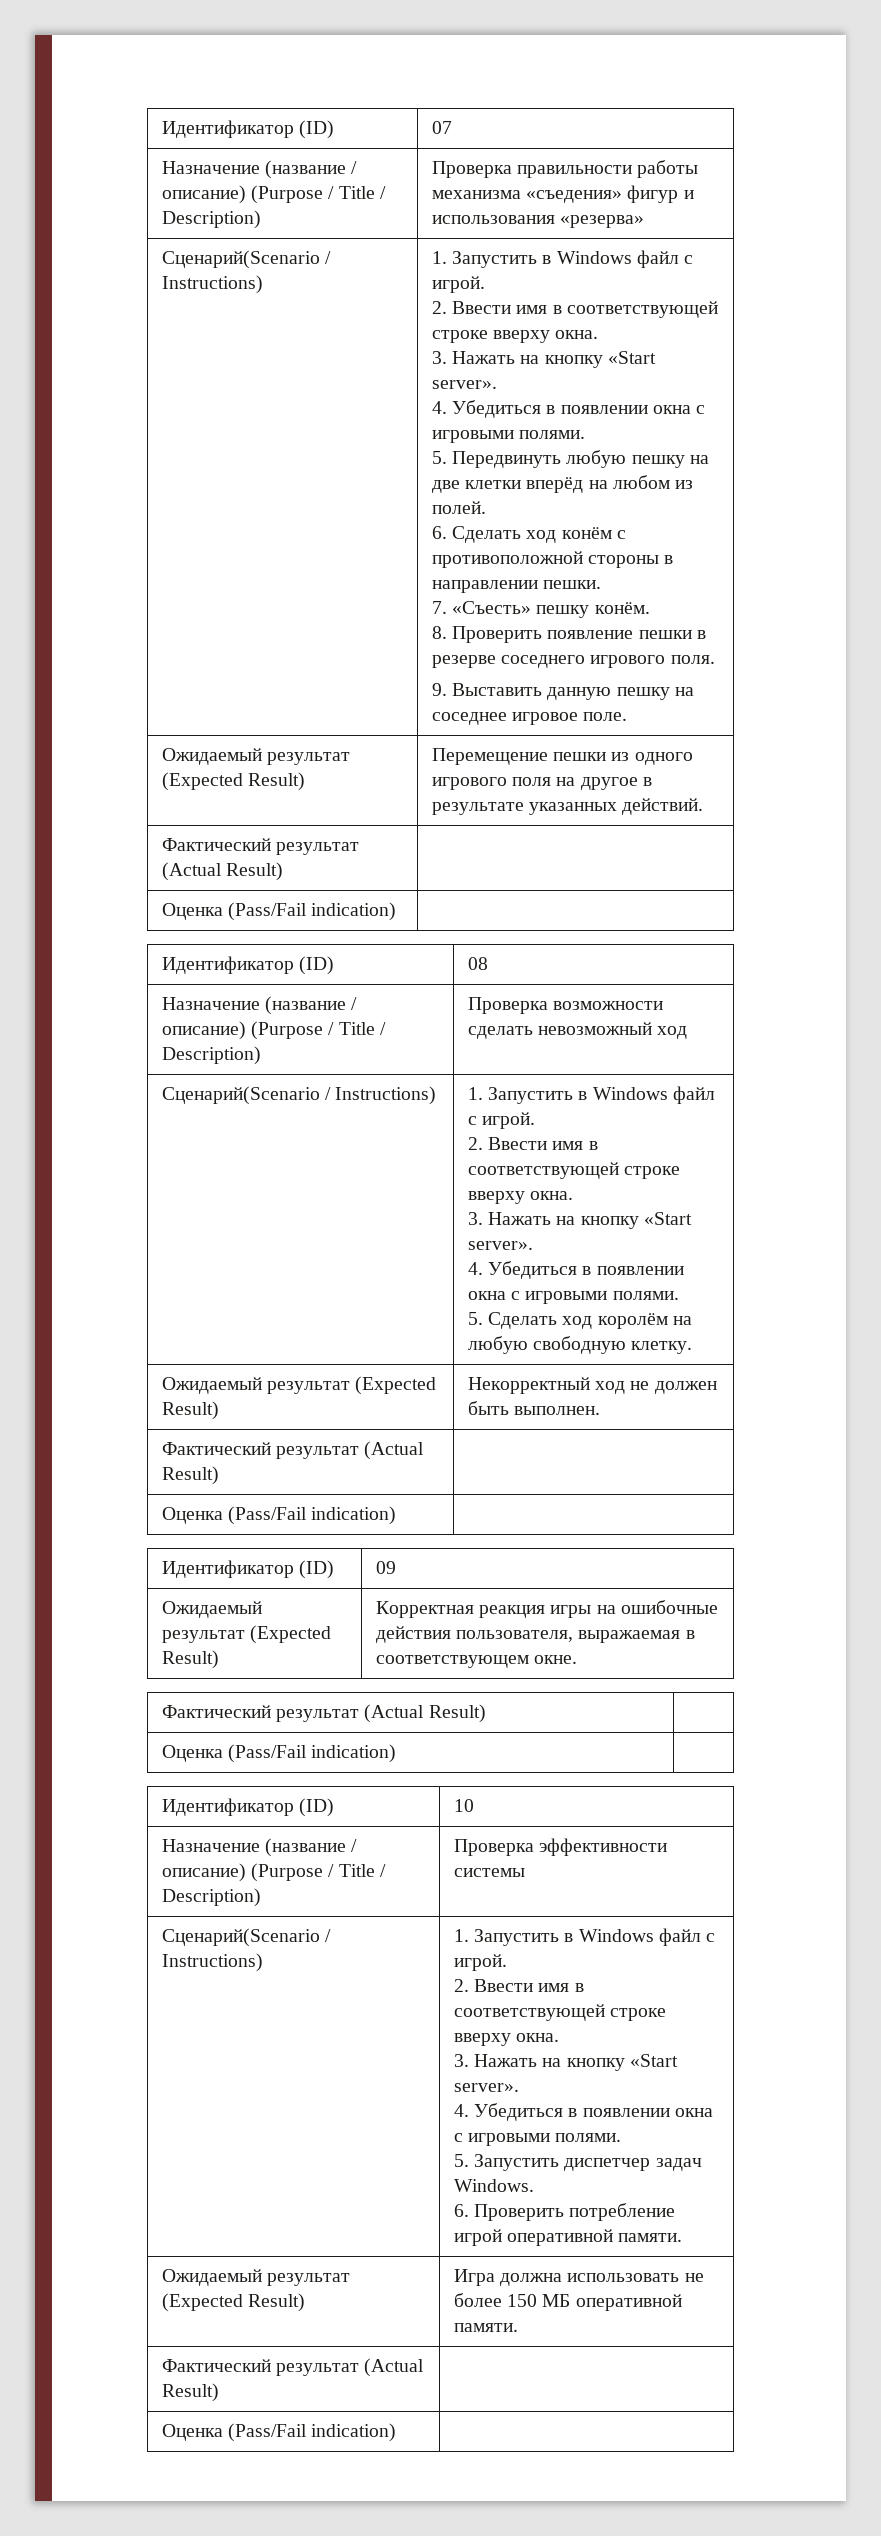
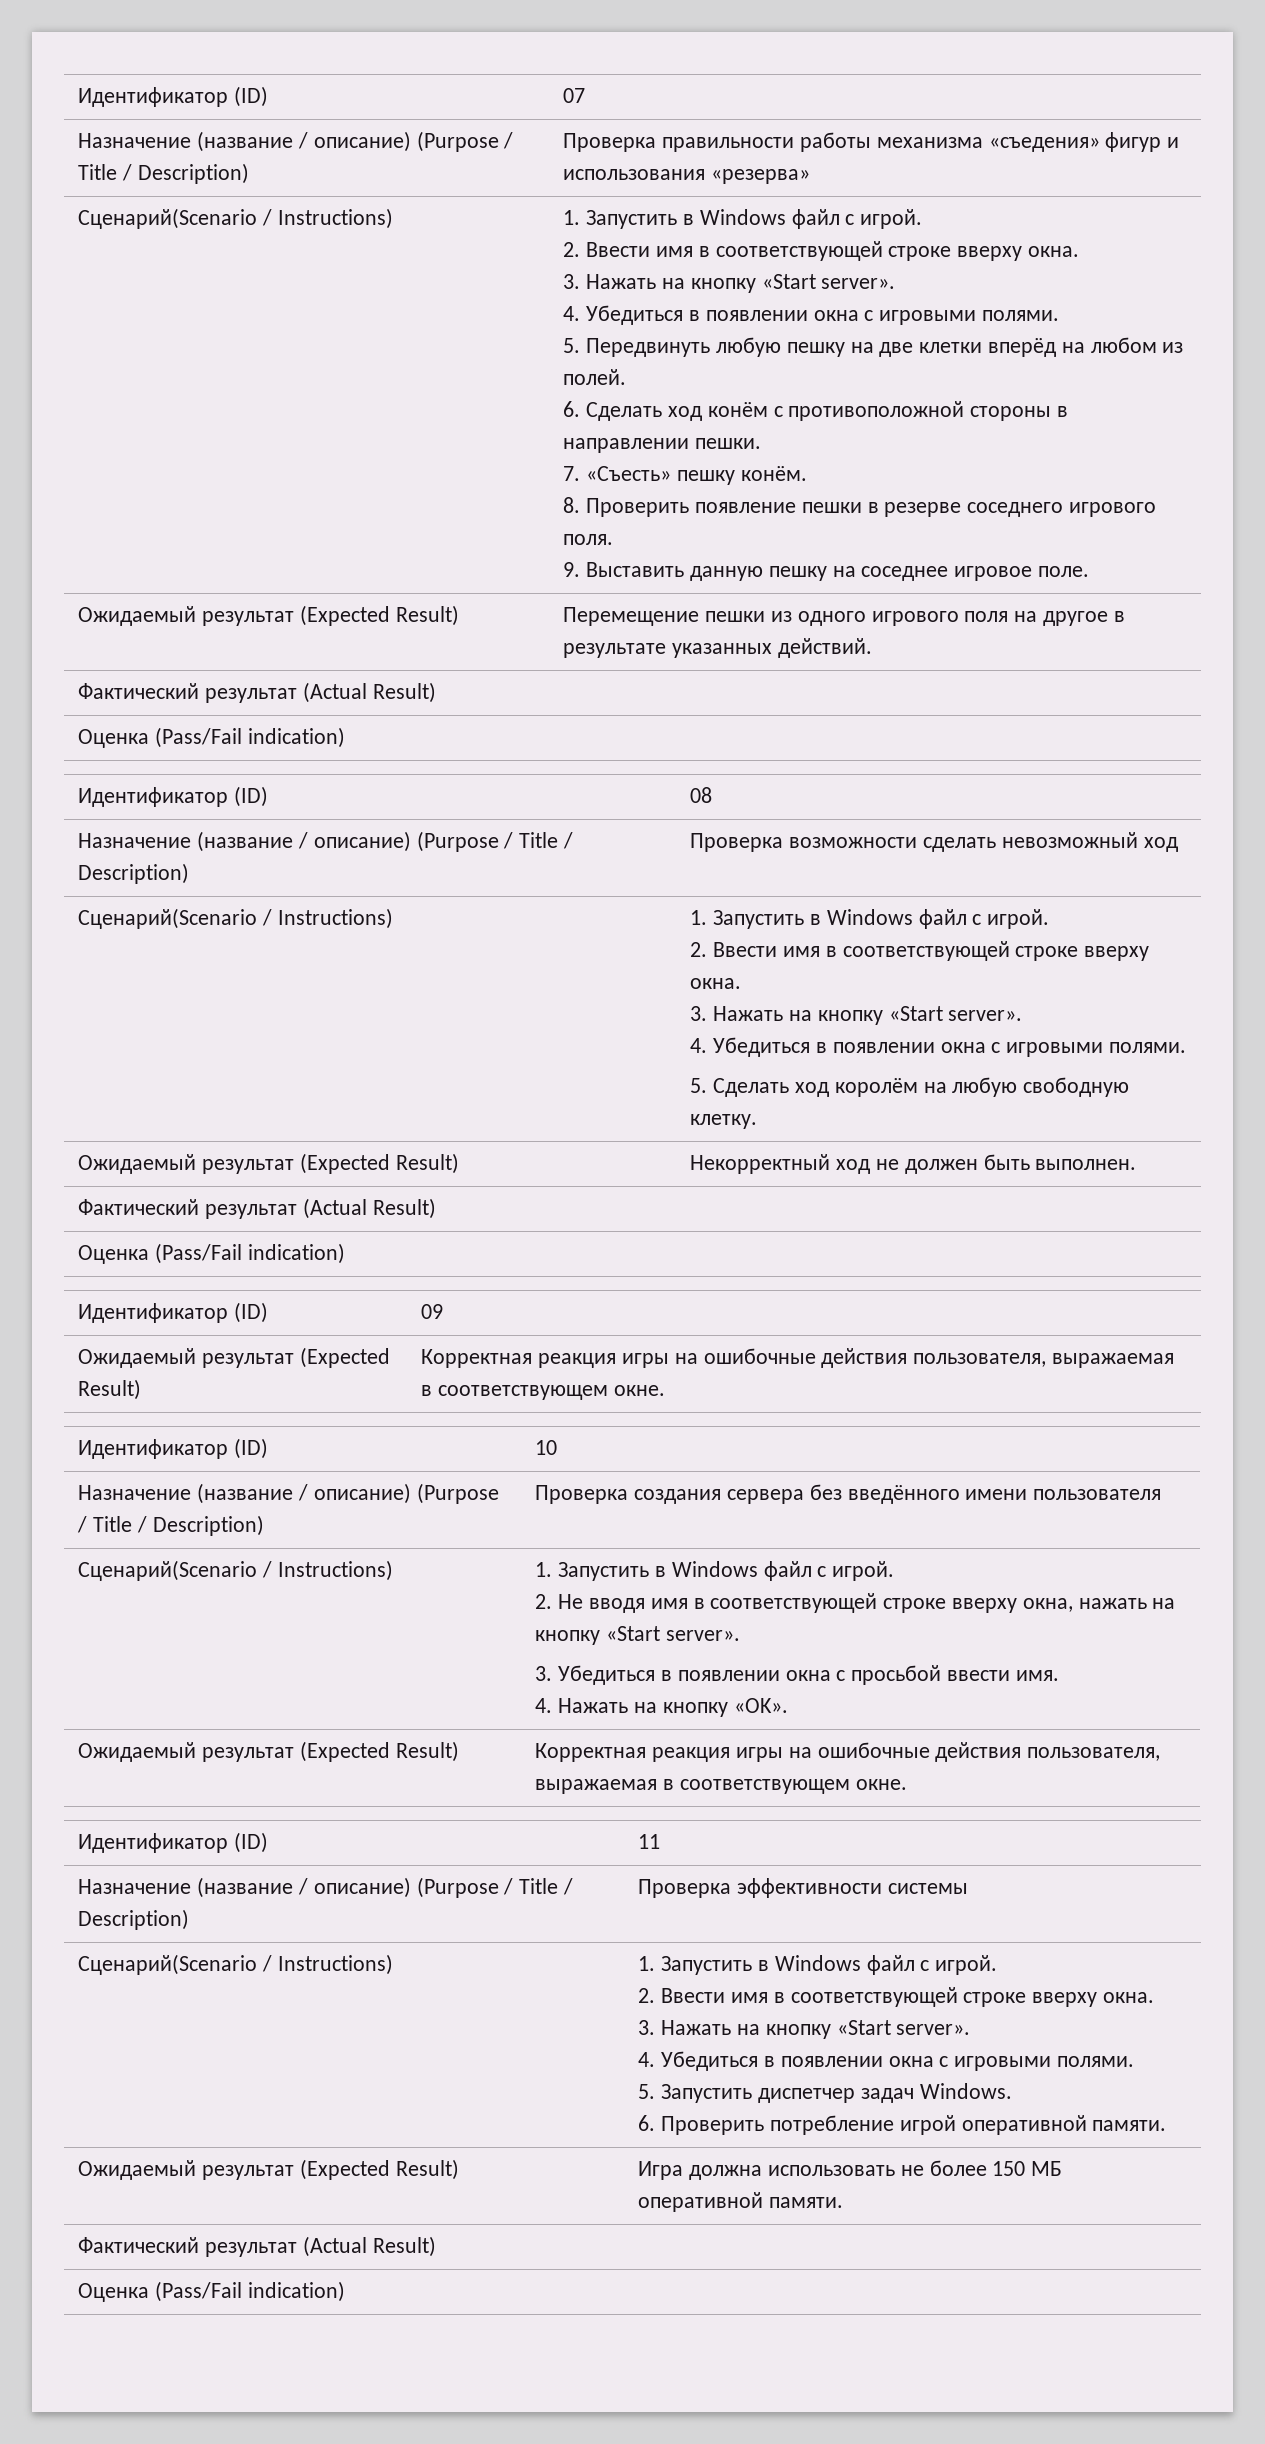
  Идентификатор (ID) | 09
  Ожидаемый результат (Expected Result) | Корректная реакция игры на ошибочные действия пользователя, выражаемая в соответствующем окне.
- Фактический результат (Actual Result) |
- Оценка (Pass/Fail indication) |
  Идентификатор (ID) | 10
+ Назначение (название / описание) (Purpose / Title / Description) | Проверка создания сервера без введённого имени пользователя
+ Сценарий(Scenario / Instructions) | 1. Запустить в Windows файл с игрой.
+ 2. Не вводя имя в соответствующей строке вверху окна, нажать на кнопку «Start server».
+ 3. Убедиться в появлении окна с просьбой ввести имя.
+ 4. Нажать на кнопку «OK».
+ Ожидаемый результат (Expected Result) | Корректная реакция игры на ошибочные действия пользователя, выражаемая в соответствующем окне.
+ Идентификатор (ID) | 11

